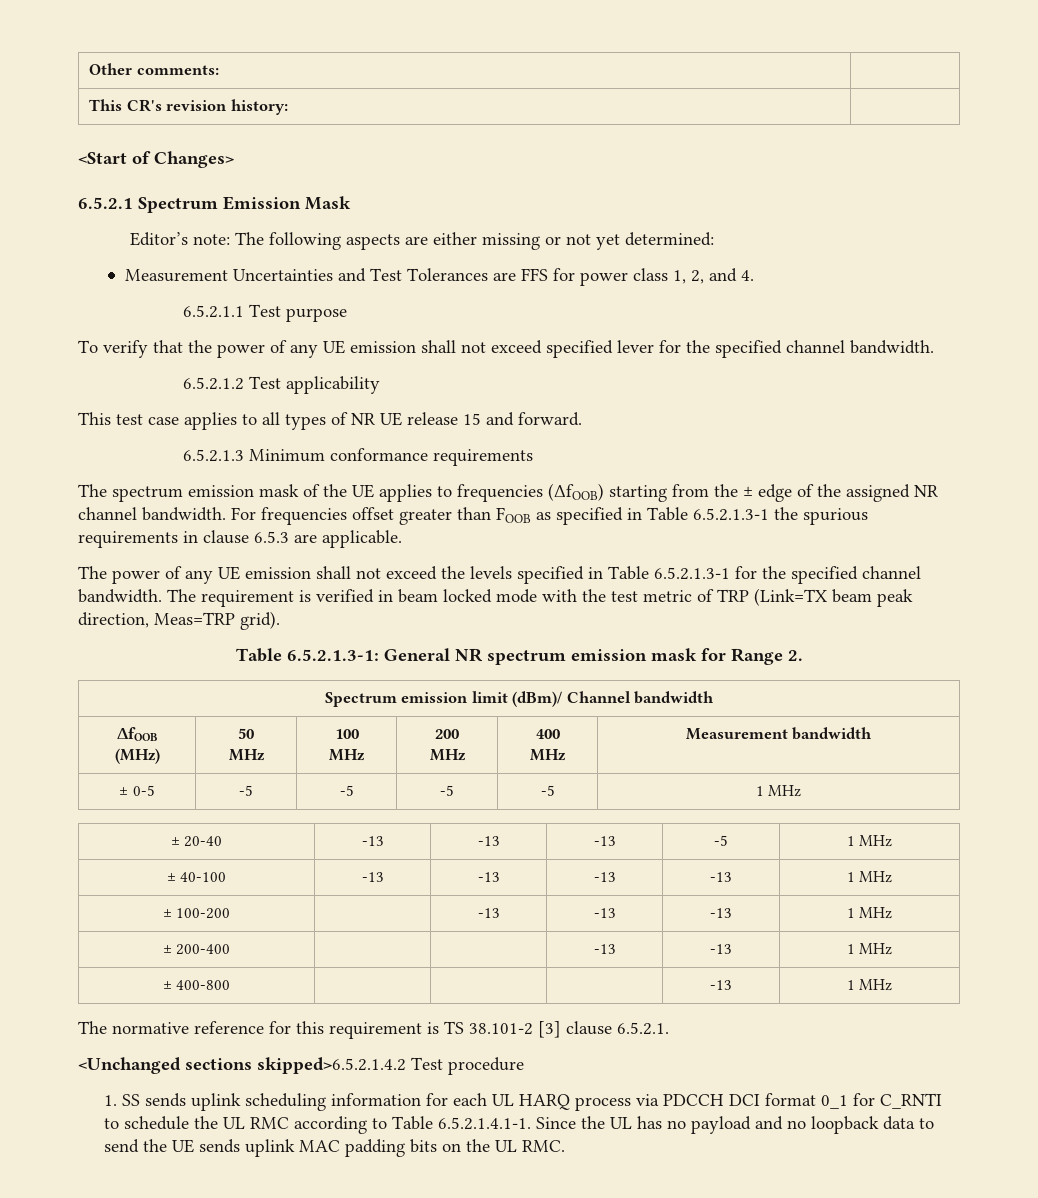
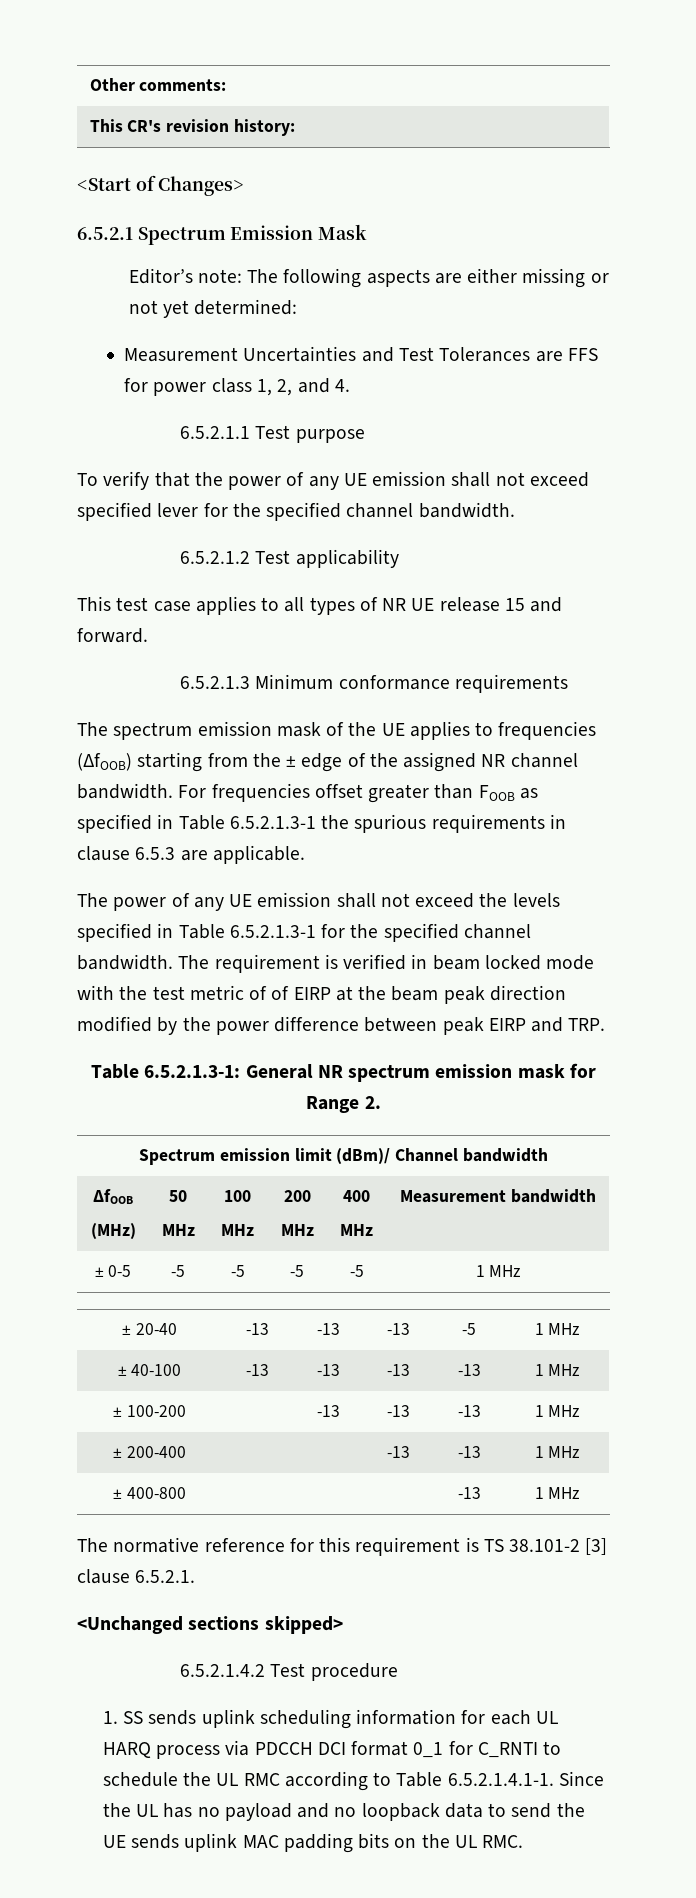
- The requirement is verified in beam locked mode with the test metric of TRP (Link=TX beam peak direction, Meas=TRP grid).
+ The requirement is verified in beam locked mode with the test metric of of EIRP at the beam peak direction modified by the power difference between peak EIRP and TRP.
- <Unchanged sections skipped>6.5.2.1.4.2 Test procedure
+ <Unchanged sections skipped>
+ 6.5.2.1.4.2 Test procedure

